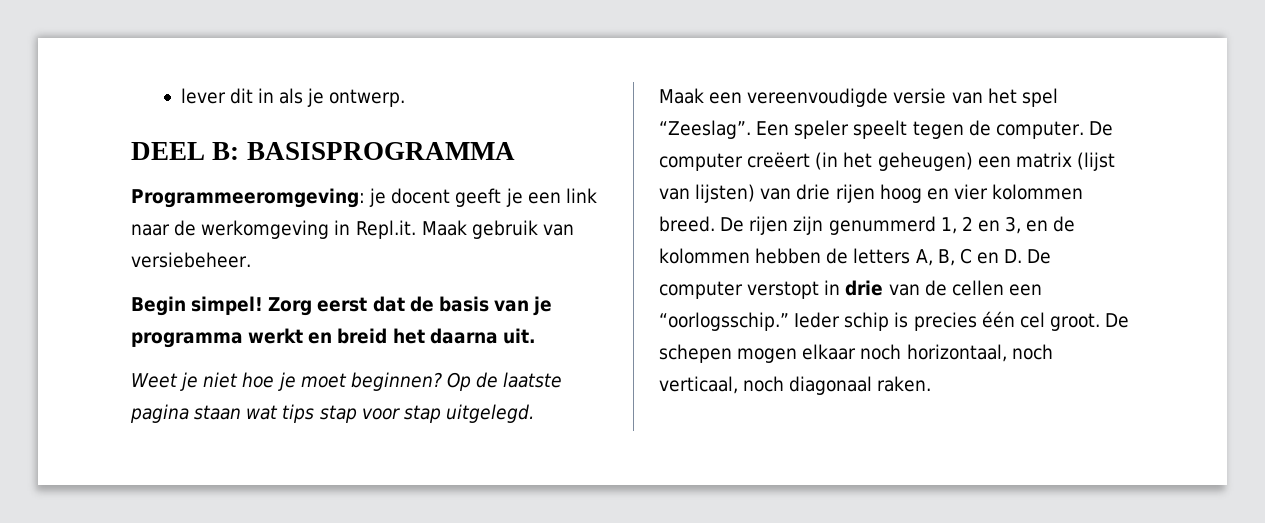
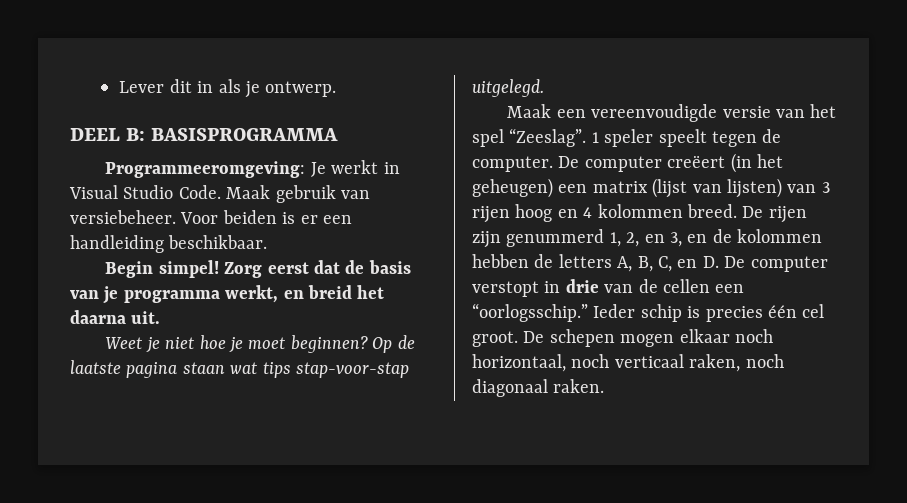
- lever dit in als je ontwerp.
+ Lever dit in als je ontwerp.
- Programmeeromgeving: je docent geeft je een link naar de werkomgeving in Repl.it. Maak gebruik van versiebeheer.
+ Programmeeromgeving: Je werkt in Visual Studio Code. Maak gebruik van versiebeheer. Voor beiden is er een handleiding beschikbaar.
- Zorg eerst dat de basis van je programma werkt en breid het daarna uit.
+ Zorg eerst dat de basis van je programma werkt, en breid het daarna uit.
- Op de laatste pagina staan wat tips stap voor stap uitgelegd.
+ Op de laatste pagina staan wat tips stap-voor-stap uitgelegd.
- Een speler speelt tegen de computer.
+ 1 speler speelt tegen de computer.
- De computer creëert (in het geheugen) een matrix (lijst van lijsten) van drie rijen hoog en vier kolommen breed.
+ De computer creëert (in het geheugen) een matrix (lijst van lijsten) van 3 rijen hoog en 4 kolommen breed.
- De rijen zijn genummerd 1, 2 en 3, en de kolommen hebben de letters A, B, C en D. De computer verstopt in drie van de cellen een “oorlogsschip.”
+ De rijen zijn genummerd 1, 2, en 3, en de kolommen hebben de letters A, B, C, en D. De computer verstopt in drie van de cellen een “oorlogsschip.”
- De schepen mogen elkaar noch horizontaal, noch verticaal, noch diagonaal raken.
+ De schepen mogen elkaar noch horizontaal, noch verticaal raken, noch diagonaal raken.

